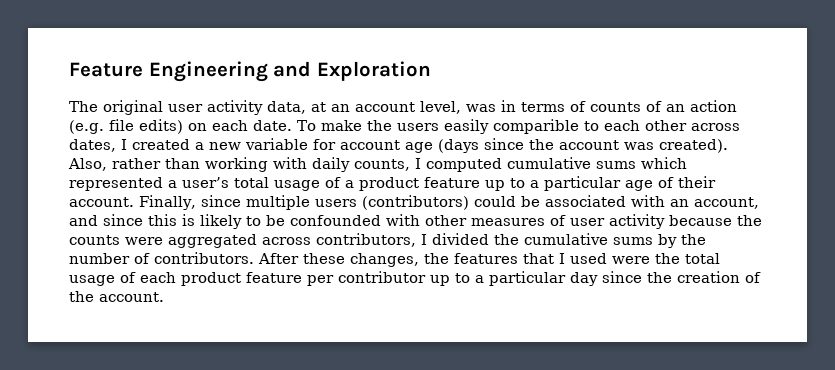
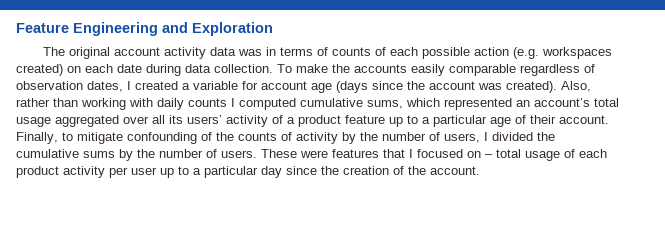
- The original user activity data, at an account level, was in terms of counts of an action (e.g. file edits) on each date. To make the users easily comparible to each other across dates, I created a new variable for account age (days since the account was created).
+ The original account activity data was in terms of counts of each possible action (e.g. workspaces created) on each date during data collection. To make the accounts easily comparable regardless of observation dates, I created a variable for account age (days since the account was created).
- Also, rather than working with daily counts, I computed cumulative sums which represented a user’s total usage of a product feature up to a particular age of their account.
+ Also, rather than working with daily counts I computed cumulative sums, which represented an account’s total usage aggregated over all its users’ activity of a product feature up to a particular age of their account.
- Finally, since multiple users (contributors) could be associated with an account, and since this is likely to be confounded with other measures of user activity because the counts were aggregated across contributors, I divided the cumulative sums by the number of contributors. After these changes, the features that I used were the total usage of each product feature per contributor up to a particular day since the creation of the account.
+ Finally, to mitigate confounding of the counts of activity by the number of users, I divided the cumulative sums by the number of users. These were features that I focused on – total usage of each product activity per user up to a particular day since the creation of the account.

